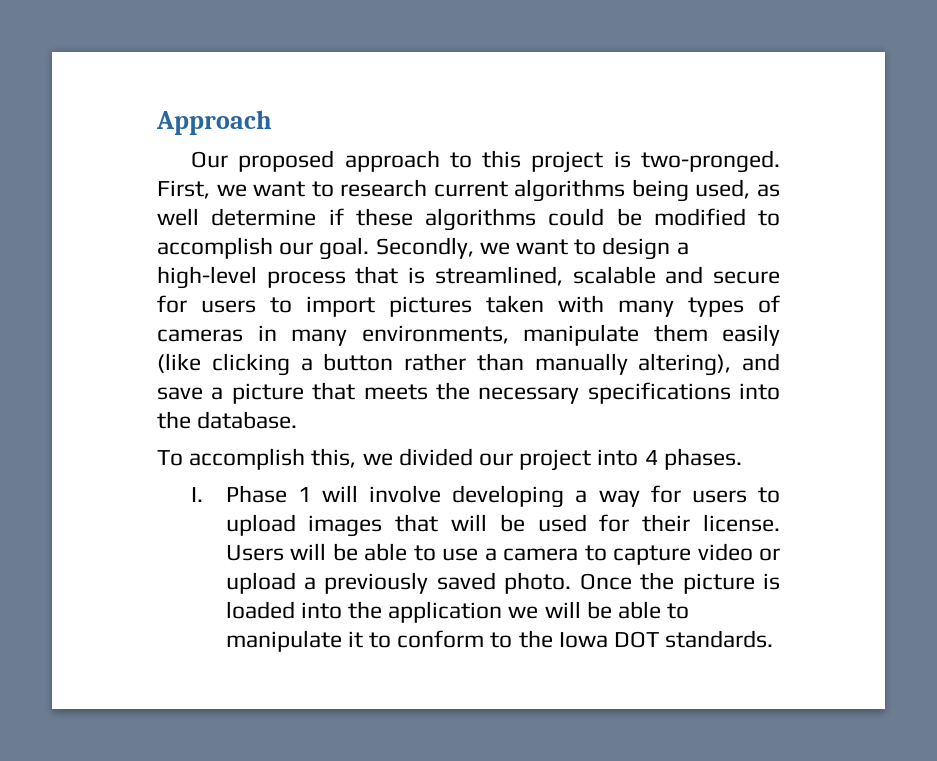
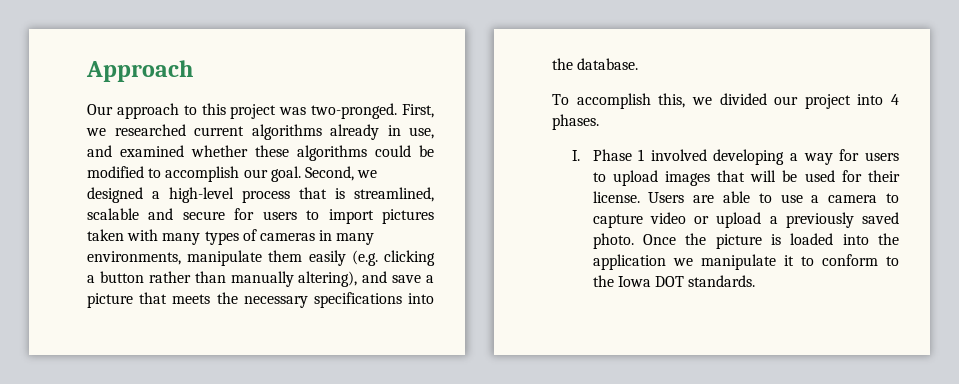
- Our proposed approach to this project is two-pronged.
+ Our approach to this project was two-pronged.
- First, we want to research current algorithms being used, as well determine if these algorithms could be modified to accomplish our goal.
+ First, we researched current algorithms already in use, and examined whether these algorithms could be modified to accomplish our goal.
- Secondly, we want to design a high-level process that is streamlined, scalable and secure for users to import pictures taken with many types of cameras in many environments, manipulate them easily (like clicking a button rather than manually altering), and save a picture that meets the necessary specifications into the database.
+ Second, we designed a high-level process that is streamlined, scalable and secure for users to import pictures taken with many types of cameras in many environments, manipulate them easily (e.g. clicking a button rather than manually altering), and save a picture that meets the necessary specifications into the database.
- I. Phase 1 will involve developing a way for users to upload images that will be used for their license.
+ I. Phase 1 involved developing a way for users to upload images that will be used for their license.
- Users will be able to use a camera to capture video or upload a previously saved photo.
+ Users are able to use a camera to capture video or upload a previously saved photo.
- Once the picture is loaded into the application we will be able to manipulate it to conform to the Iowa DOT standards.
+ Once the picture is loaded into the application we manipulate it to conform to the Iowa DOT standards.

